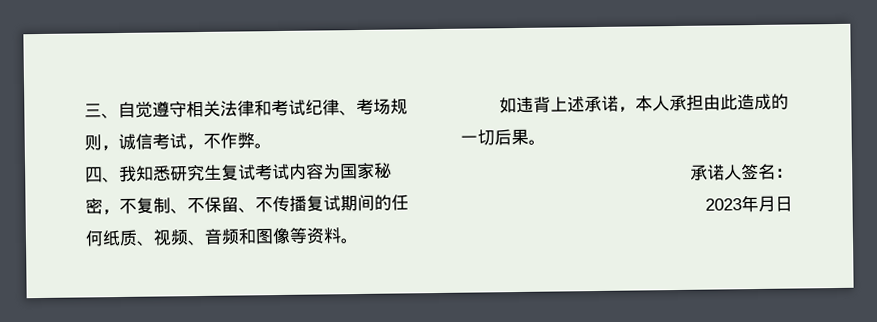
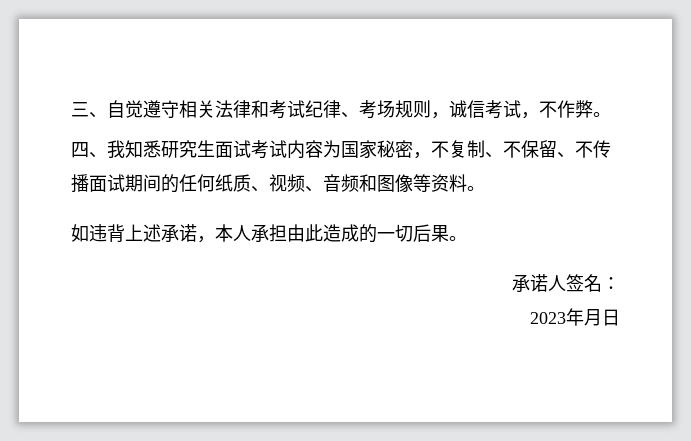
- 四、我知悉研究生复试考试内容为国家秘密，不复制、不保留、不传播复试期间的任何纸质、视频、音频和图像等资料。
+ 四、我知悉研究生面试考试内容为国家秘密，不复制、不保留、不传播面试期间的任何纸质、视频、音频和图像等资料。

